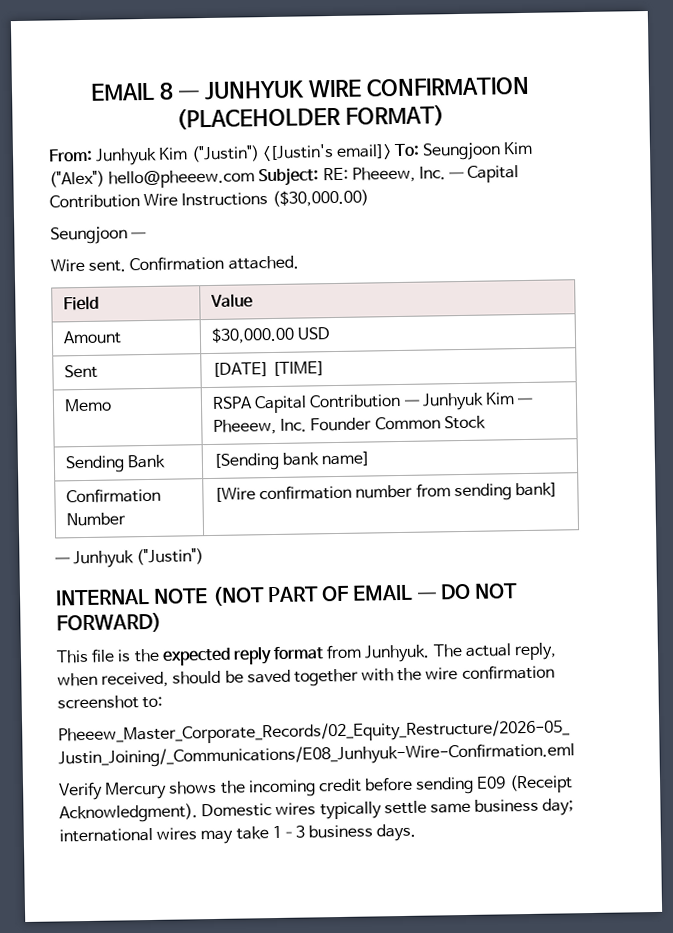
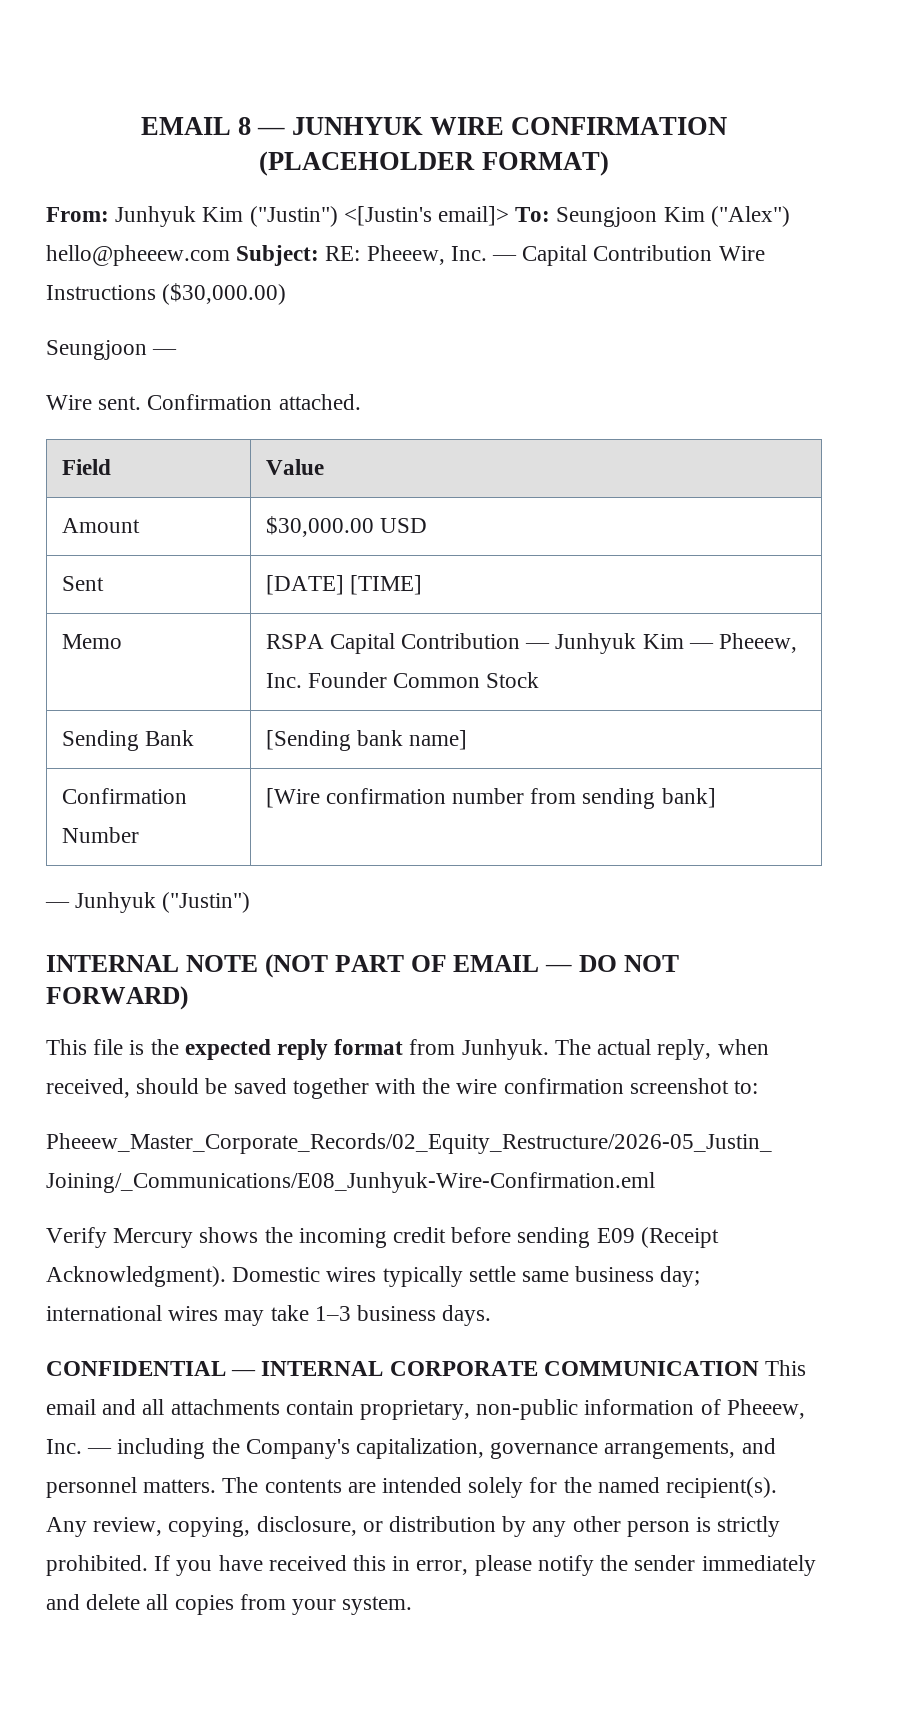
+ CONFIDENTIAL — INTERNAL CORPORATE COMMUNICATION This email and all attachments contain proprietary, non-public information of Pheeew, Inc. — including the Company's capitalization, governance arrangements, and personnel matters. The contents are intended solely for the named recipient(s). Any review, copying, disclosure, or distribution by any other person is strictly prohibited. If you have received this in error, please notify the sender immediately and delete all copies from your system.

